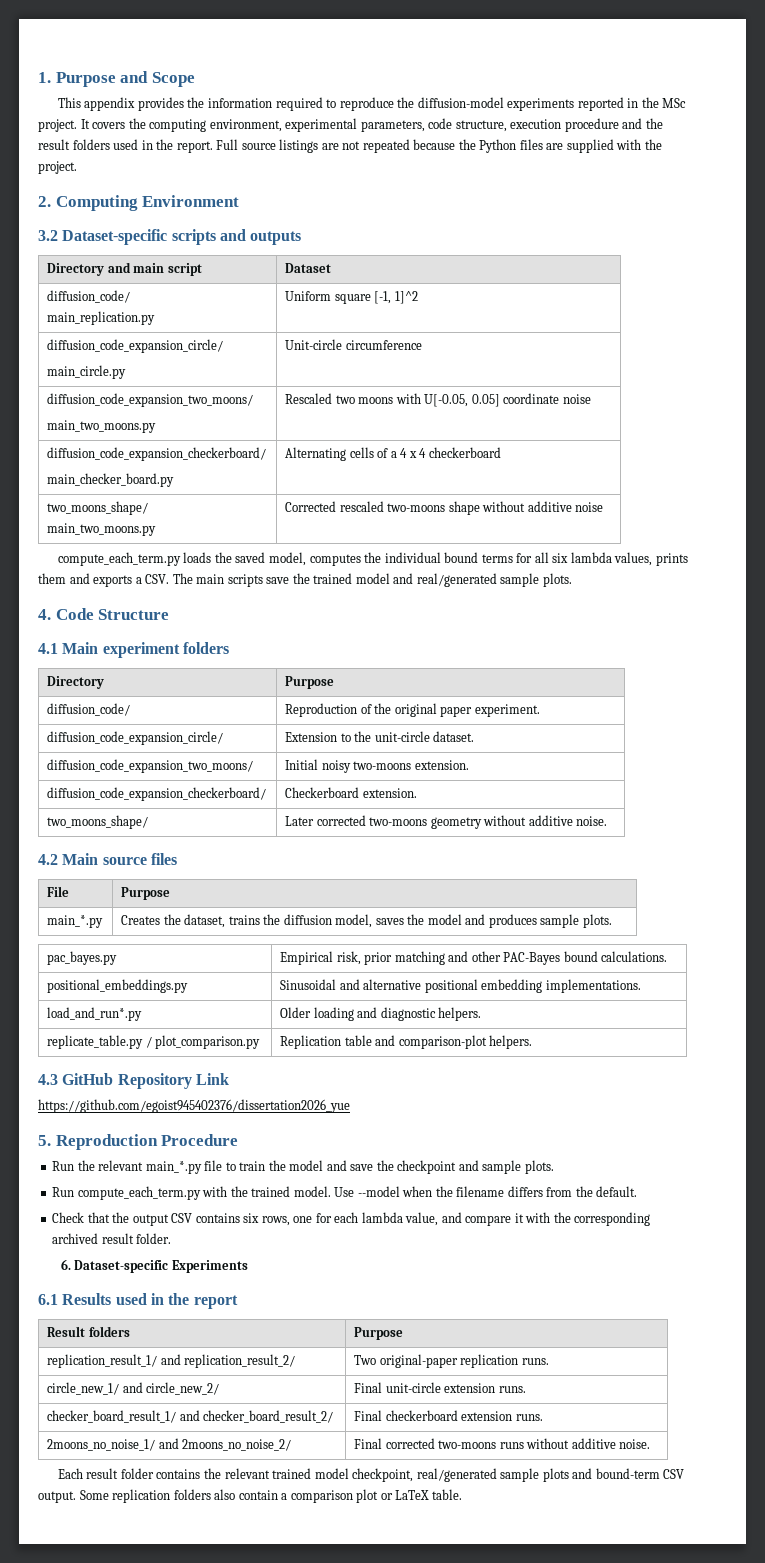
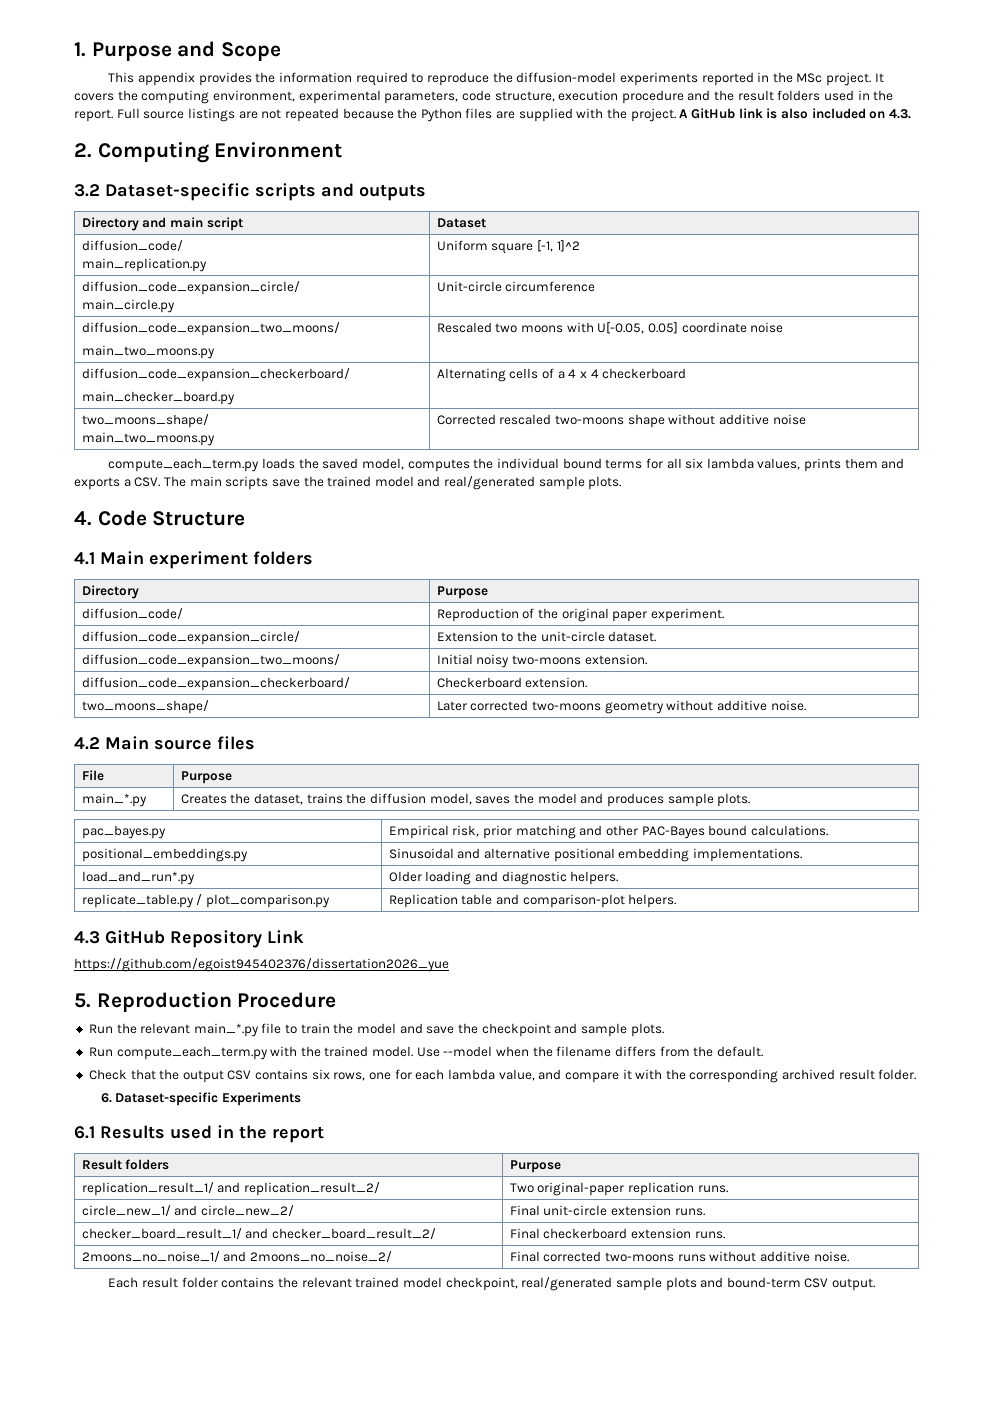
+ A GitHub link is also included on 4.3.
- Some replication folders also contain a comparison plot or LaTeX table.

